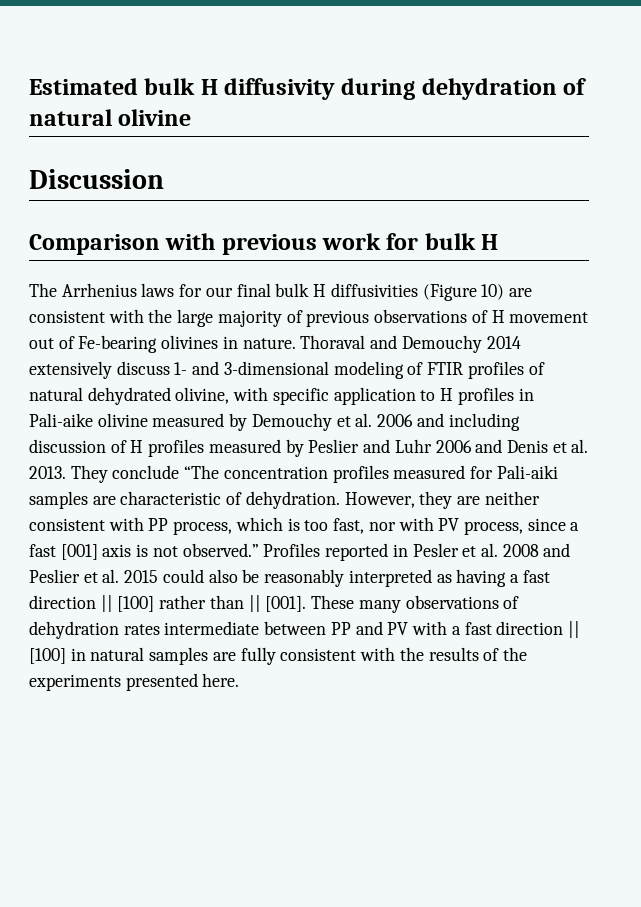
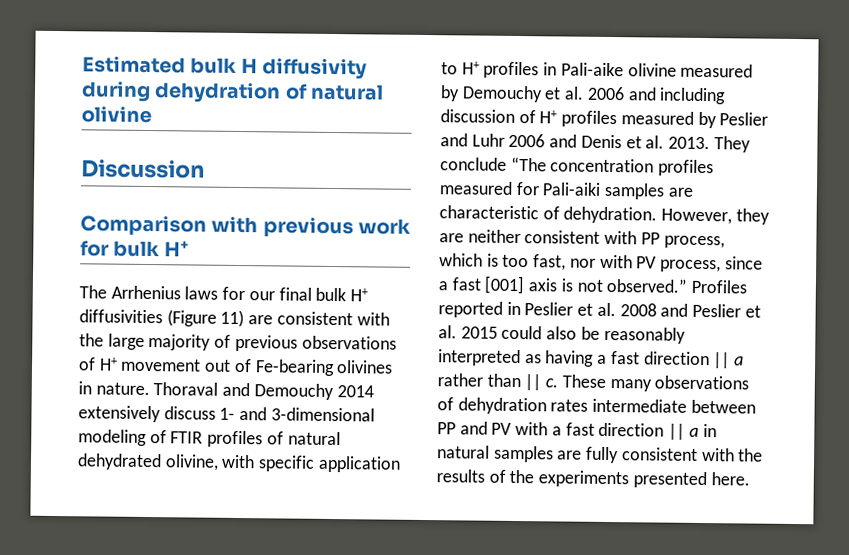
- Comparison with previous work for bulk H
+ Comparison with previous work for bulk H+
- The Arrhenius laws for our final bulk H diffusivities (Figure 10) are consistent with the large majority of previous observations of H movement out of Fe-bearing olivines in nature.
+ The Arrhenius laws for our final bulk H+ diffusivities (Figure 11) are consistent with the large majority of previous observations of H+ movement out of Fe-bearing olivines in nature.
- Thoraval and Demouchy 2014 extensively discuss 1- and 3-dimensional modeling of FTIR profiles of natural dehydrated olivine, with specific application to H profiles in Pali-aike olivine measured by Demouchy et al. 2006 and including discussion of H profiles measured by Peslier and Luhr 2006 and Denis et al. 2013.
+ Thoraval and Demouchy 2014 extensively discuss 1- and 3-dimensional modeling of FTIR profiles of natural dehydrated olivine, with specific application to H+ profiles in Pali-aike olivine measured by Demouchy et al. 2006 and including discussion of H+ profiles measured by Peslier and Luhr 2006 and Denis et al. 2013.
- Profiles reported in Pesler et al. 2008 and Peslier et al. 2015 could also be reasonably interpreted as having a fast direction || [100] rather than || [001].
+ Profiles reported in Peslier et al. 2008 and Peslier et al. 2015 could also be reasonably interpreted as having a fast direction || a rather than || c.
- These many observations of dehydration rates intermediate between PP and PV with a fast direction || [100] in natural samples are fully consistent with the results of the experiments presented here.
+ These many observations of dehydration rates intermediate between PP and PV with a fast direction || a in natural samples are fully consistent with the results of the experiments presented here.

